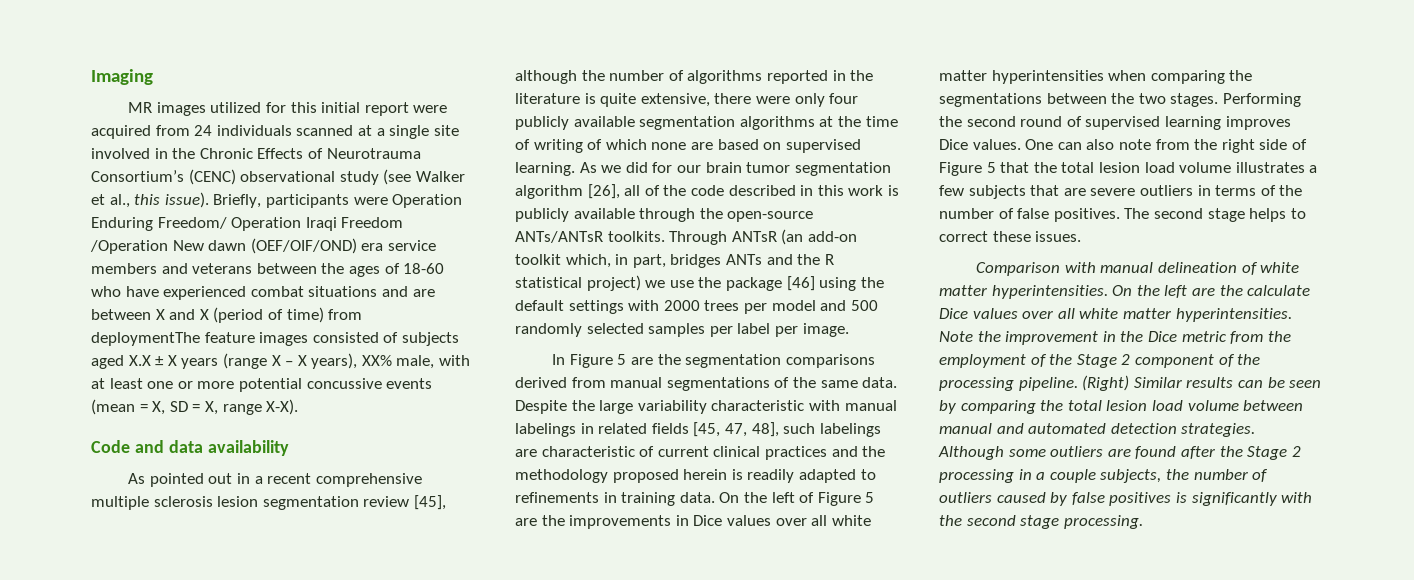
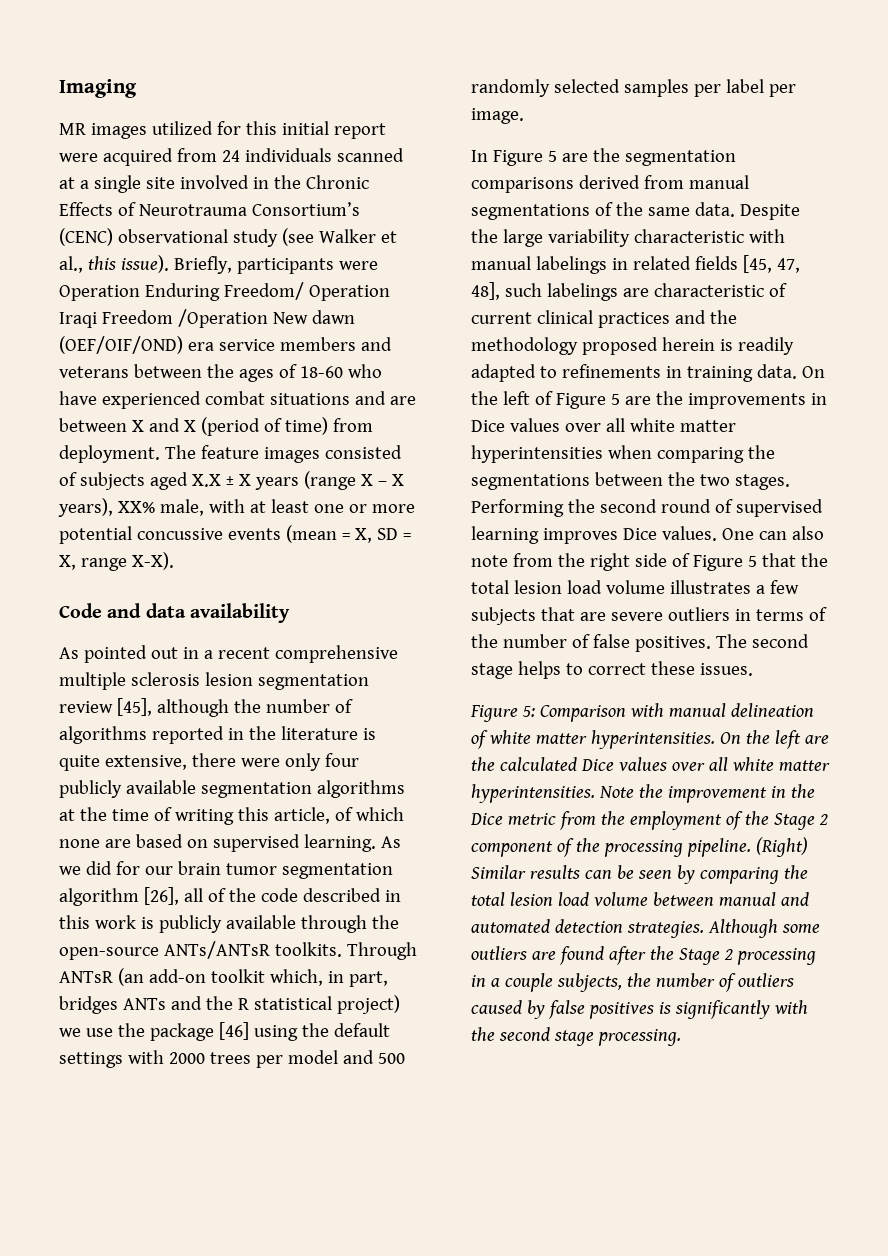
- Briefly, participants were Operation Enduring Freedom/ Operation Iraqi Freedom /Operation New dawn (OEF/OIF/OND) era service members and veterans between the ages of 18-60 who have experienced combat situations and are between X and X (period of time) from deploymentThe feature images consisted of subjects aged X.X ± X years (range X – X years), XX% male, with at least one or more potential concussive events (mean = X, SD = X, range X-X).
+ Briefly, participants were Operation Enduring Freedom/ Operation Iraqi Freedom /Operation New dawn (OEF/OIF/OND) era service members and veterans between the ages of 18-60 who have experienced combat situations and are between X and X (period of time) from deployment. The feature images consisted of subjects aged X.X ± X years (range X – X years), XX% male, with at least one or more potential concussive events (mean = X, SD = X, range X-X).
- As pointed out in a recent comprehensive multiple sclerosis lesion segmentation review [45], although the number of algorithms reported in the literature is quite extensive, there were only four publicly available segmentation algorithms at the time of writing of which none are based on supervised learning.
+ As pointed out in a recent comprehensive multiple sclerosis lesion segmentation review [45], although the number of algorithms reported in the literature is quite extensive, there were only four publicly available segmentation algorithms at the time of writing this article, of which none are based on supervised learning.
- Comparison with manual delineation of white matter hyperintensities.
+ Figure 5: Comparison with manual delineation of white matter hyperintensities.
- On the left are the calculate Dice values over all white matter hyperintensities.
+ On the left are the calculated Dice values over all white matter hyperintensities.

